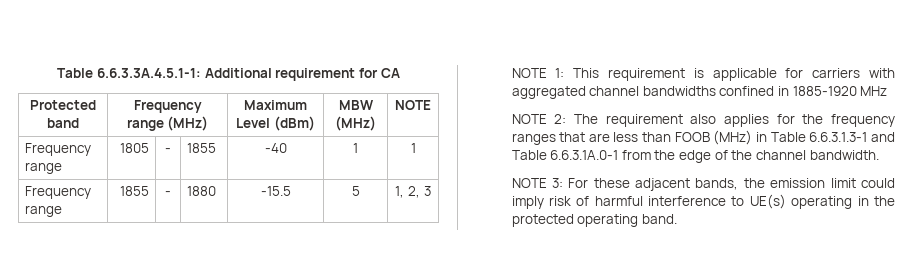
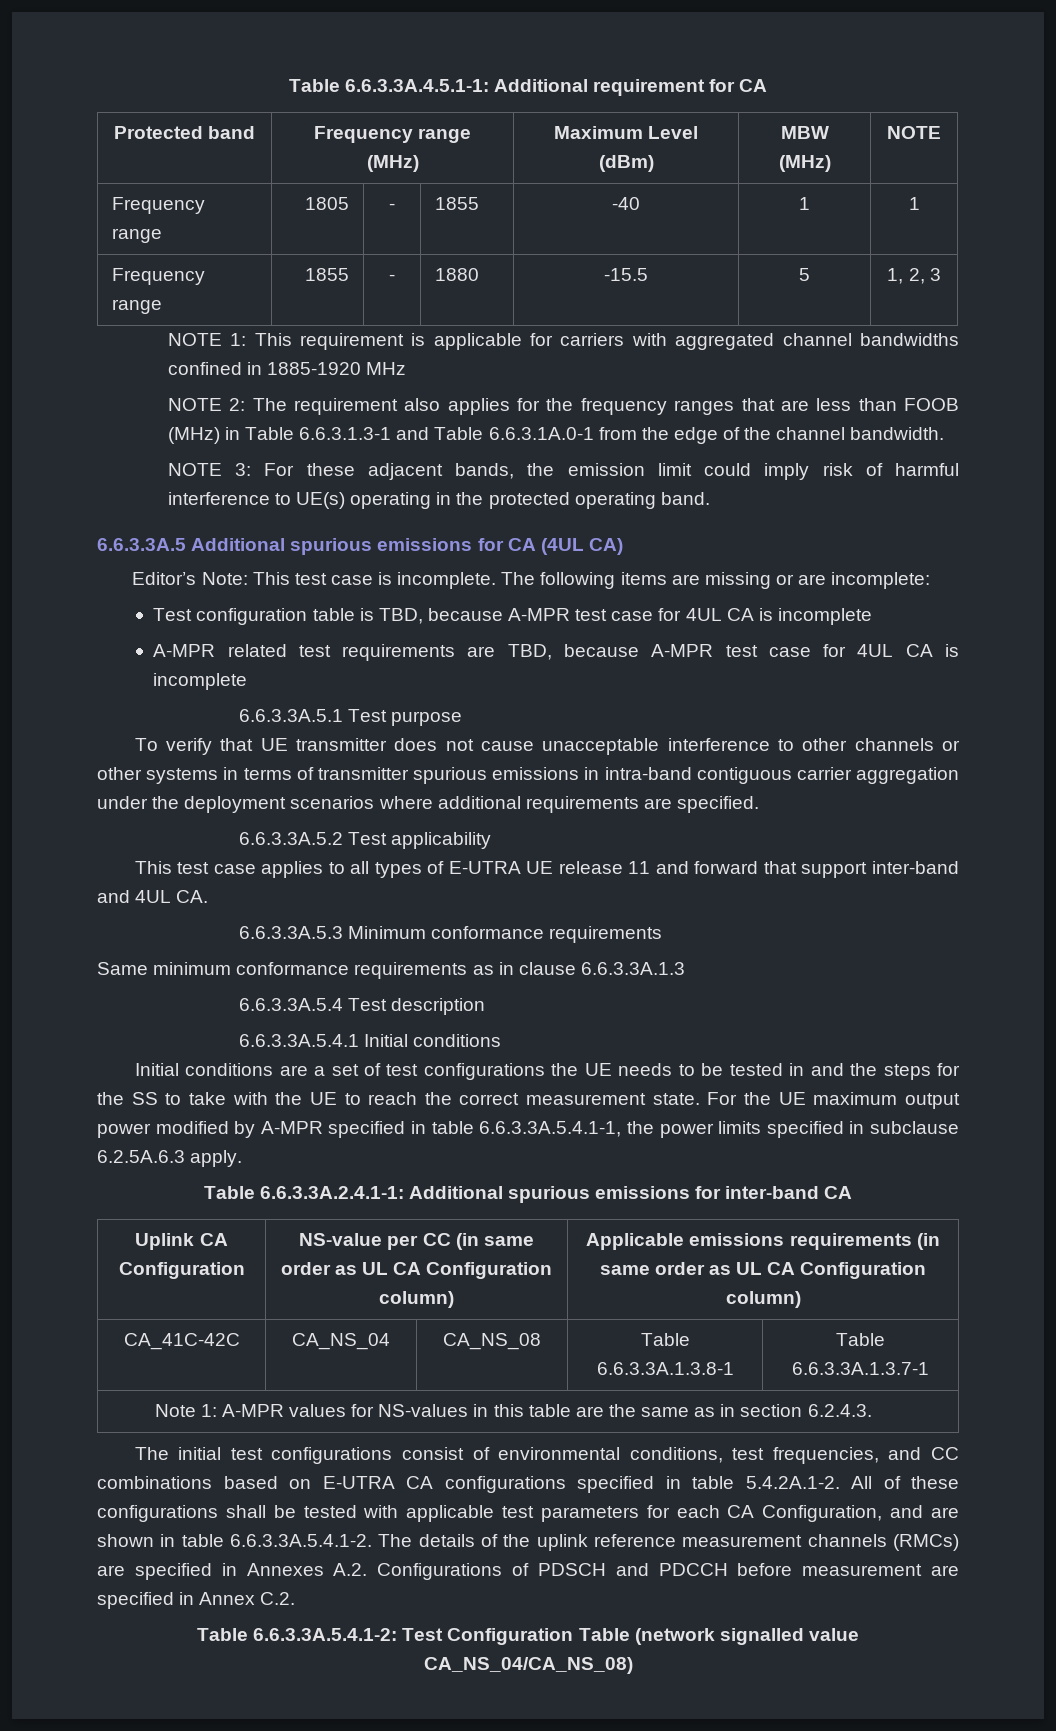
+ 6.6.3.3A.5 Additional spurious emissions for CA (4UL CA)
+ Editor’s Note: This test case is incomplete. The following items are missing or are incomplete:
+ Test configuration table is TBD, because A-MPR test case for 4UL CA is incomplete
+ A-MPR related test requirements are TBD, because A-MPR test case for 4UL CA is incomplete
+ 6.6.3.3A.5.1 Test purpose
+ To verify that UE transmitter does not cause unacceptable interference to other channels or other systems in terms of transmitter spurious emissions in intra-band contiguous carrier aggregation under the deployment scenarios where additional requirements are specified.
+ 6.6.3.3A.5.2 Test applicability
+ This test case applies to all types of E-UTRA UE release 11 and forward that support inter-band and 4UL CA.
+ 6.6.3.3A.5.3 Minimum conformance requirements
+ Same minimum conformance requirements as in clause 6.6.3.3A.1.3
+ 6.6.3.3A.5.4 Test description
+ 6.6.3.3A.5.4.1 Initial conditions
+ Initial conditions are a set of test configurations the UE needs to be tested in and the steps for the SS to take with the UE to reach the correct measurement state. For the UE maximum output power modified by A-MPR specified in table 6.6.3.3A.5.4.1-1, the power limits specified in subclause 6.2.5A.6.3 apply.
+ Table 6.6.3.3A.2.4.1-1: Additional spurious emissions for inter-band CA
+ Uplink CA Configuration | NS-value per CC (in same order as UL CA Configuration column) | Applicable emissions requirements (in same order as UL CA Configuration column)
+ CA_41C-42C | CA_NS_04 | CA_NS_08 | Table 6.6.3.3A.1.3.8-1 | Table 6.6.3.3A.1.3.7-1
+ Note 1: A-MPR values for NS-values in this table are the same as in section 6.2.4.3.
+ The initial test configurations consist of environmental conditions, test frequencies, and CC combinations based on E-UTRA CA configurations specified in table 5.4.2A.1-2. All of these configurations shall be tested with applicable test parameters for each CA Configuration, and are shown in table 6.6.3.3A.5.4.1-2. The details of the uplink reference measurement channels (RMCs) are specified in Annexes A.2. Configurations of PDSCH and PDCCH before measurement are specified in Annex C.2.
+ Table 6.6.3.3A.5.4.1-2: Test Configuration Table (network signalled value CA_NS_04/CA_NS_08)

